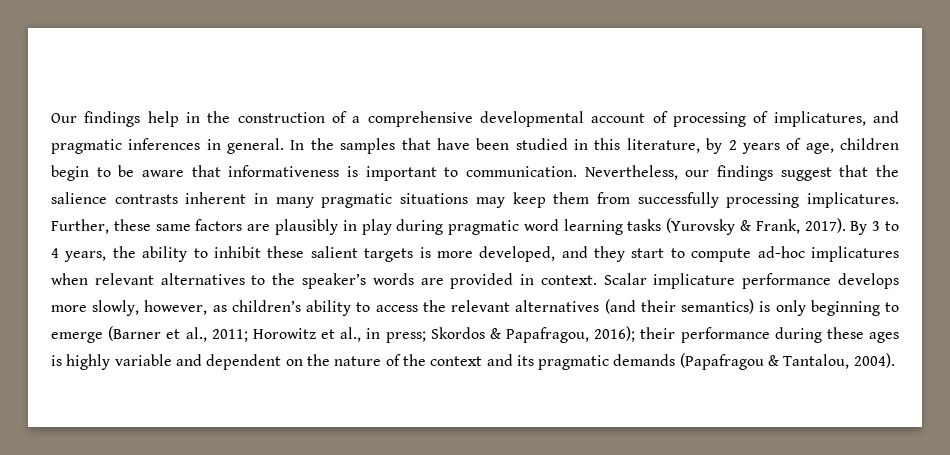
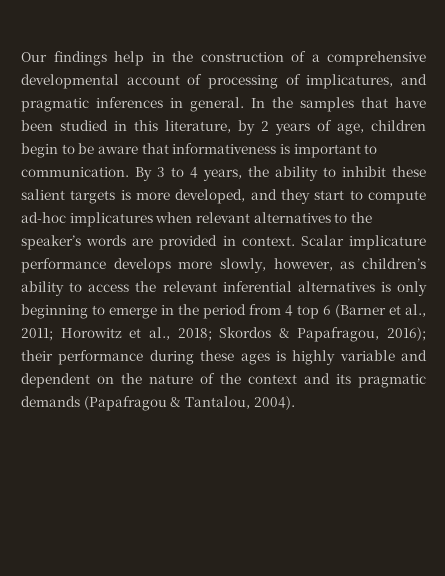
- Nevertheless, our findings suggest that the salience contrasts inherent in many pragmatic situations may keep them from successfully processing implicatures. Further, these same factors are plausibly in play during pragmatic word learning tasks (Yurovsky & Frank, 2017).
- Scalar implicature performance develops more slowly, however, as children’s ability to access the relevant alternatives (and their semantics) is only beginning to emerge (Barner et al., 2011; Horowitz et al., in press; Skordos & Papafragou, 2016); their performance during these ages is highly variable and dependent on the nature of the context and its pragmatic demands (Papafragou & Tantalou, 2004).
+ Scalar implicature performance develops more slowly, however, as children’s ability to access the relevant inferential alternatives is only beginning to emerge in the period from 4 top 6 (Barner et al., 2011; Horowitz et al., 2018; Skordos & Papafragou, 2016); their performance during these ages is highly variable and dependent on the nature of the context and its pragmatic demands (Papafragou & Tantalou, 2004).

